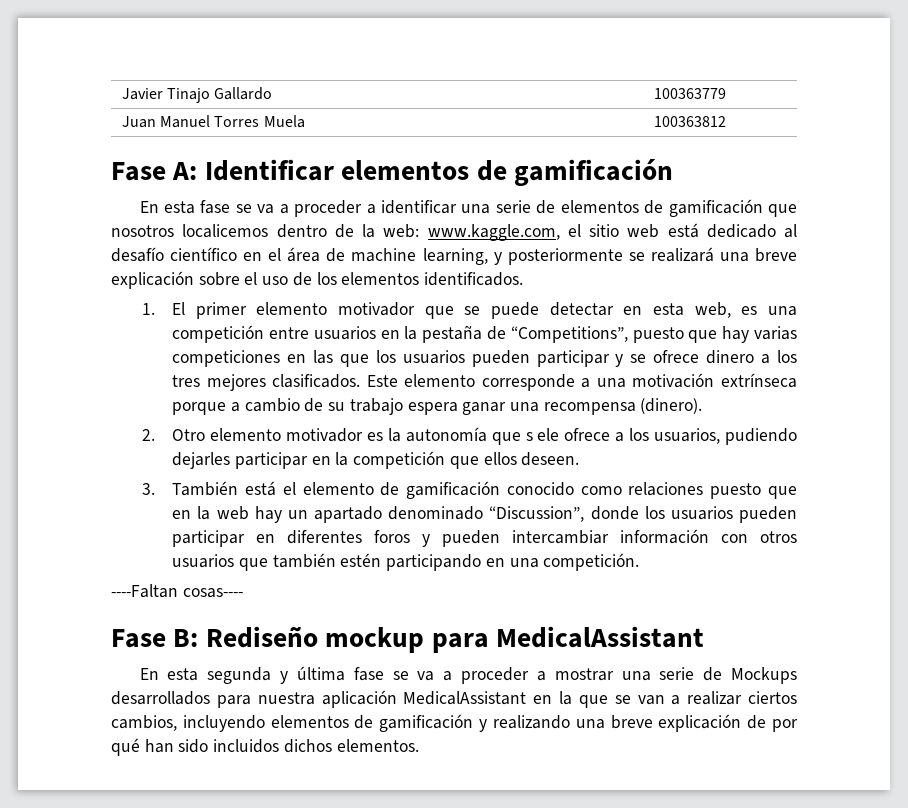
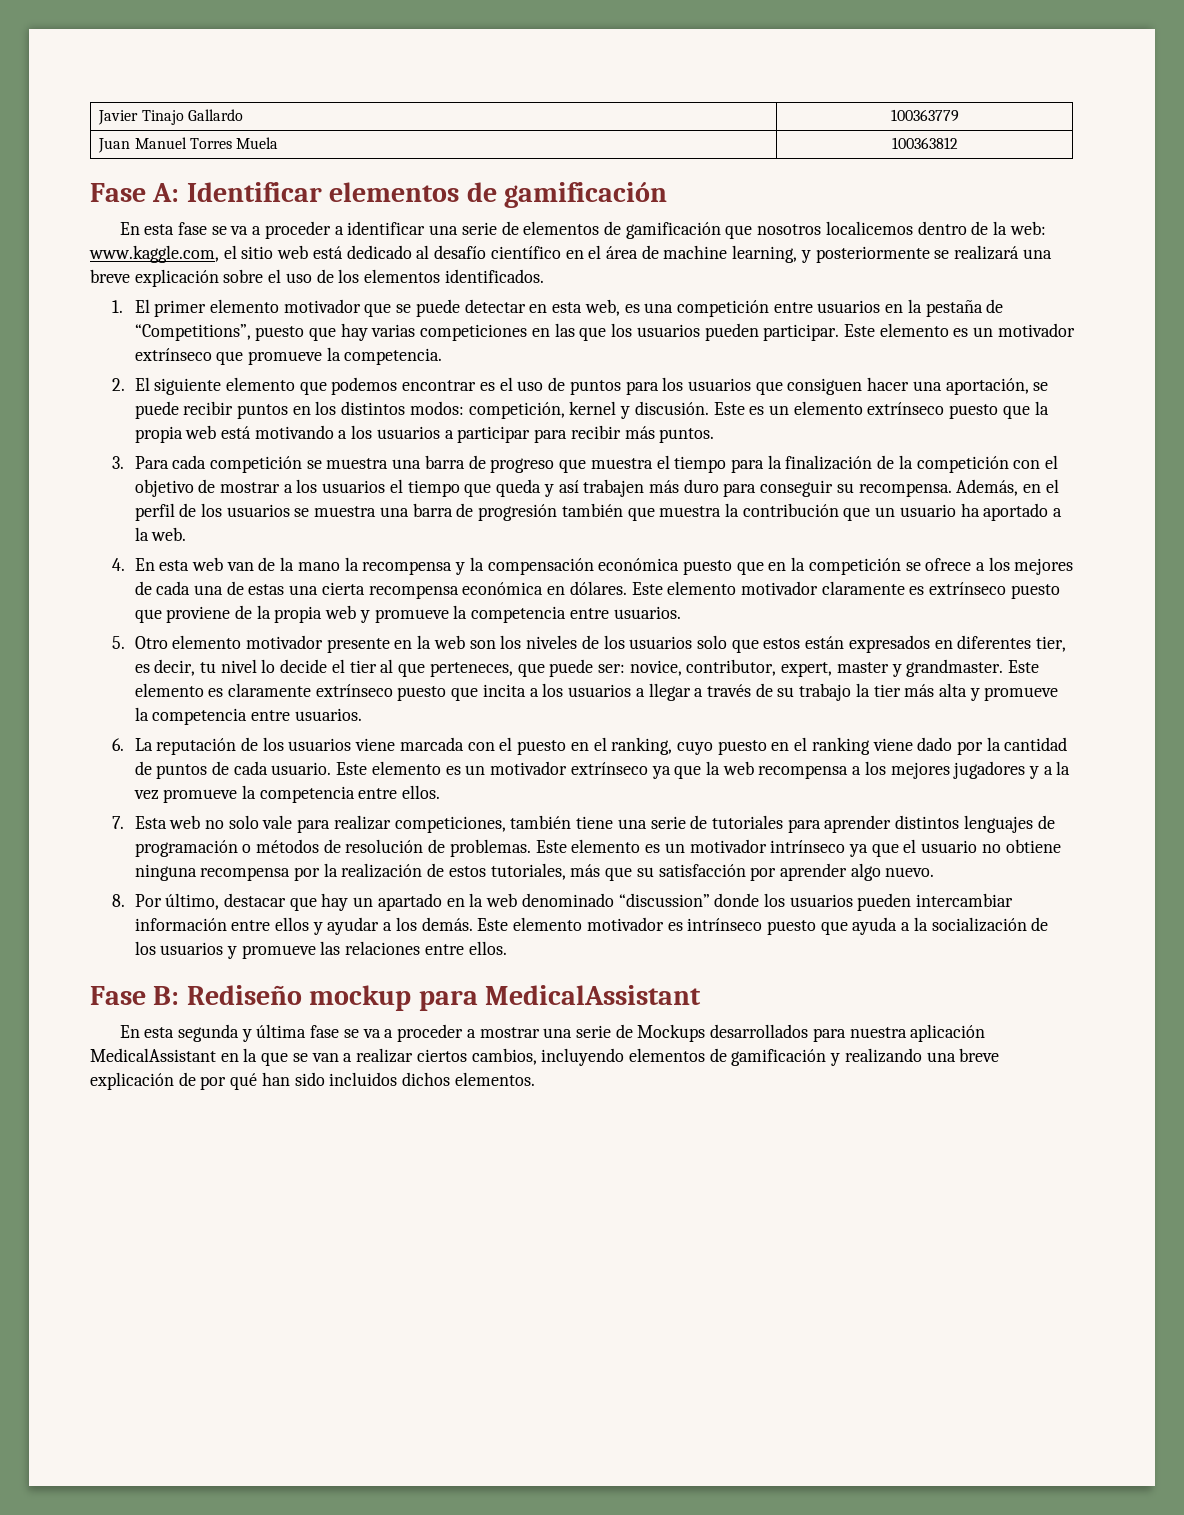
- 1. El primer elemento motivador que se puede detectar en esta web, es una competición entre usuarios en la pestaña de “Competitions”, puesto que hay varias competiciones en las que los usuarios pueden participar y se ofrece dinero a los tres mejores clasificados. Este elemento corresponde a una motivación extrínseca porque a cambio de su trabajo espera ganar una recompensa (dinero).
- 2. Otro elemento motivador es la autonomía que s ele ofrece a los usuarios, pudiendo dejarles participar en la competición que ellos deseen.
- 3. También está el elemento de gamificación conocido como relaciones puesto que en la web hay un apartado denominado “Discussion”, donde los usuarios pueden participar en diferentes foros y pueden intercambiar información con otros usuarios que también estén participando en una competición.
- ----Faltan cosas----
+ 1. El primer elemento motivador que se puede detectar en esta web, es una competición entre usuarios en la pestaña de “Competitions”, puesto que hay varias competiciones en las que los usuarios pueden participar. Este elemento es un motivador extrínseco que promueve la competencia.
+ 2. El siguiente elemento que podemos encontrar es el uso de puntos para los usuarios que consiguen hacer una aportación, se puede recibir puntos en los distintos modos: competición, kernel y discusión. Este es un elemento extrínseco puesto que la propia web está motivando a los usuarios a participar para recibir más puntos.
+ 3. Para cada competición se muestra una barra de progreso que muestra el tiempo para la finalización de la competición con el objetivo de mostrar a los usuarios el tiempo que queda y así trabajen más duro para conseguir su recompensa. Además, en el perfil de los usuarios se muestra una barra de progresión también que muestra la contribución que un usuario ha aportado a la web.
+ 4. En esta web van de la mano la recompensa y la compensación económica puesto que en la competición se ofrece a los mejores de cada una de estas una cierta recompensa económica en dólares. Este elemento motivador claramente es extrínseco puesto que proviene de la propia web y promueve la competencia entre usuarios.
+ 5. Otro elemento motivador presente en la web son los niveles de los usuarios solo que estos están expresados en diferentes tier, es decir, tu nivel lo decide el tier al que perteneces, que puede ser: novice, contributor, expert, master y grandmaster. Este elemento es claramente extrínseco puesto que incita a los usuarios a llegar a través de su trabajo la tier más alta y promueve la competencia entre usuarios.
+ 6. La reputación de los usuarios viene marcada con el puesto en el ranking, cuyo puesto en el ranking viene dado por la cantidad de puntos de cada usuario. Este elemento es un motivador extrínseco ya que la web recompensa a los mejores jugadores y a la vez promueve la competencia entre ellos.
+ 7. Esta web no solo vale para realizar competiciones, también tiene una serie de tutoriales para aprender distintos lenguajes de programación o métodos de resolución de problemas. Este elemento es un motivador intrínseco ya que el usuario no obtiene ninguna recompensa por la realización de estos tutoriales, más que su satisfacción por aprender algo nuevo.
+ 8. Por último, destacar que hay un apartado en la web denominado “discussion” donde los usuarios pueden intercambiar información entre ellos y ayudar a los demás. Este elemento motivador es intrínseco puesto que ayuda a la socialización de los usuarios y promueve las relaciones entre ellos.

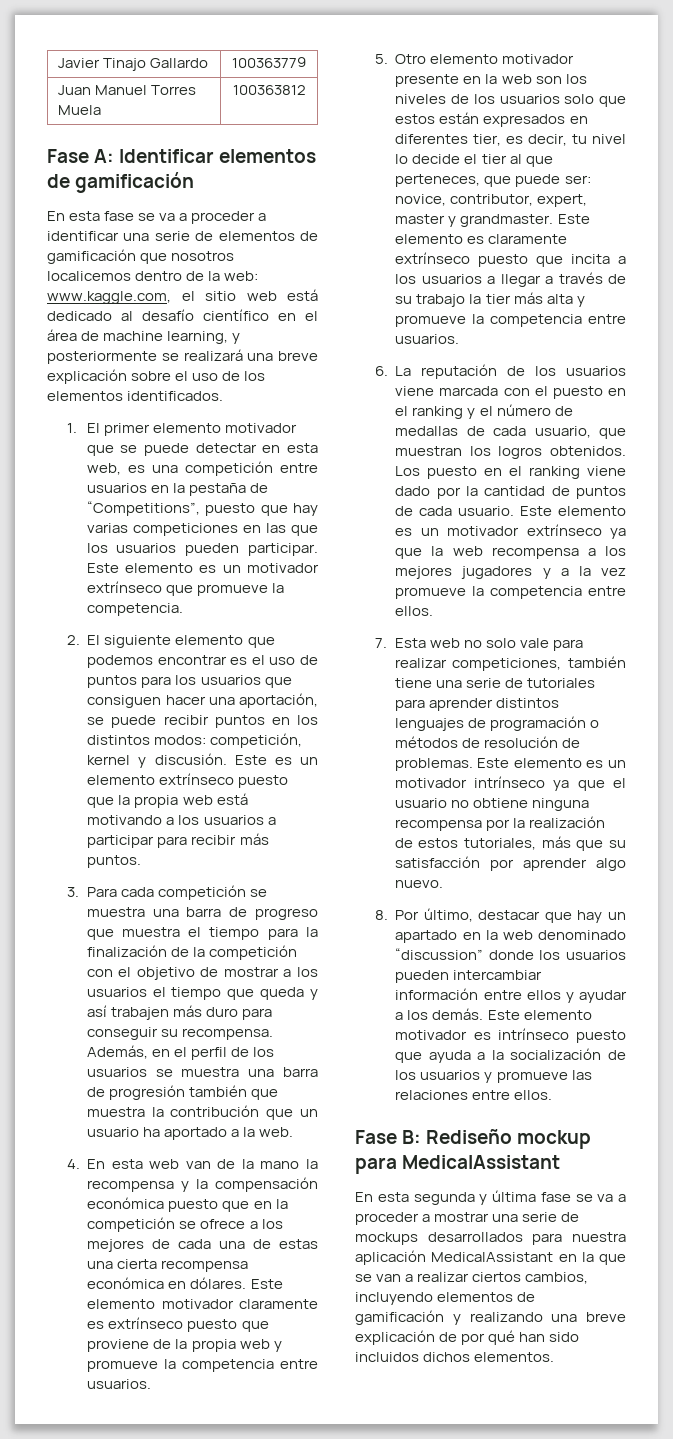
- 6. La reputación de los usuarios viene marcada con el puesto en el ranking, cuyo puesto en el ranking viene dado por la cantidad de puntos de cada usuario.
+ 6. La reputación de los usuarios viene marcada con el puesto en el ranking y el número de medallas de cada usuario, que muestran los logros obtenidos. Los puesto en el ranking viene dado por la cantidad de puntos de cada usuario.
- En esta segunda y última fase se va a proceder a mostrar una serie de Mockups desarrollados para nuestra aplicación MedicalAssistant en la que se van a realizar ciertos cambios, incluyendo elementos de gamificación y realizando una breve explicación de por qué han sido incluidos dichos elementos.
+ En esta segunda y última fase se va a proceder a mostrar una serie de mockups desarrollados para nuestra aplicación MedicalAssistant en la que se van a realizar ciertos cambios, incluyendo elementos de gamificación y realizando una breve explicación de por qué han sido incluidos dichos elementos.

